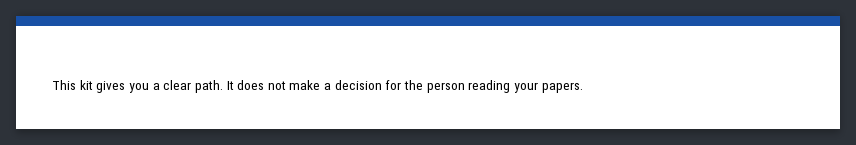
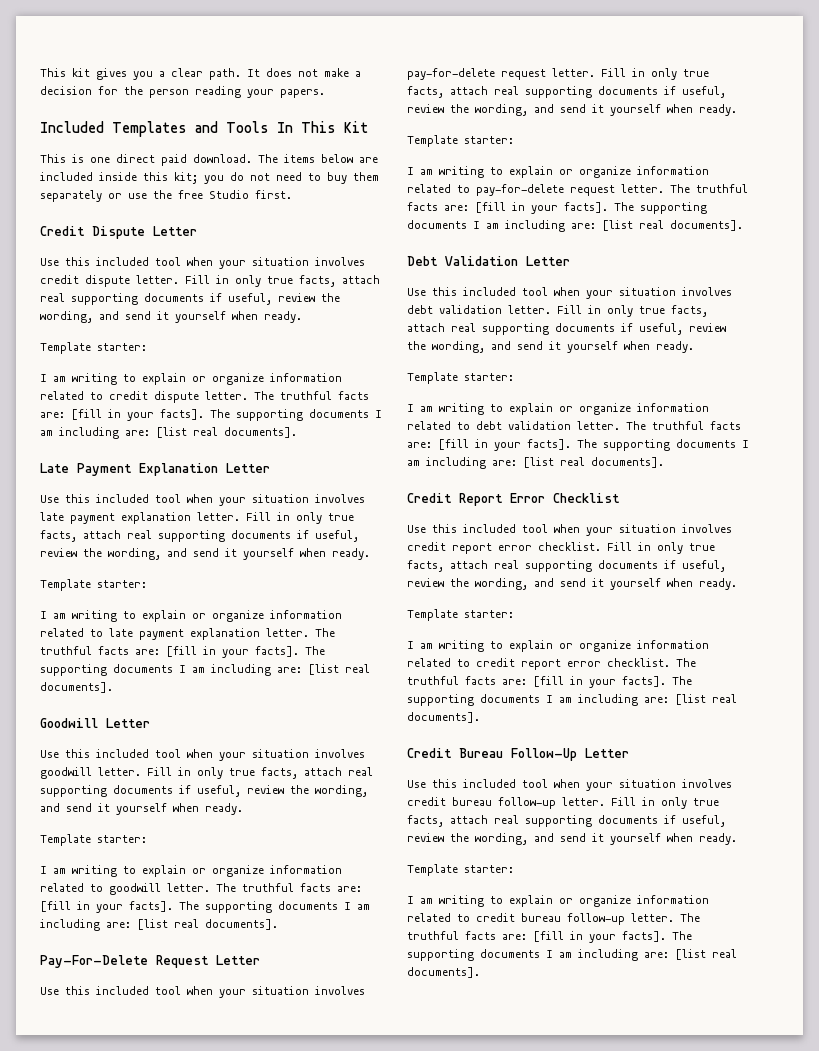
+ Included Templates and Tools In This Kit
+ This is one direct paid download. The items below are included inside this kit; you do not need to buy them separately or use the free Studio first.
+ Credit Dispute Letter
+ Use this included tool when your situation involves credit dispute letter. Fill in only true facts, attach real supporting documents if useful, review the wording, and send it yourself when ready.
+ Template starter:
+ I am writing to explain or organize information related to credit dispute letter. The truthful facts are: [fill in your facts]. The supporting documents I am including are: [list real documents].
+ Late Payment Explanation Letter
+ Use this included tool when your situation involves late payment explanation letter. Fill in only true facts, attach real supporting documents if useful, review the wording, and send it yourself when ready.
+ Template starter:
+ I am writing to explain or organize information related to late payment explanation letter. The truthful facts are: [fill in your facts]. The supporting documents I am including are: [list real documents].
+ Goodwill Letter
+ Use this included tool when your situation involves goodwill letter. Fill in only true facts, attach real supporting documents if useful, review the wording, and send it yourself when ready.
+ Template starter:
+ I am writing to explain or organize information related to goodwill letter. The truthful facts are: [fill in your facts]. The supporting documents I am including are: [list real documents].
+ Pay-For-Delete Request Letter
+ Use this included tool when your situation involves pay-for-delete request letter. Fill in only true facts, attach real supporting documents if useful, review the wording, and send it yourself when ready.
+ Template starter:
+ I am writing to explain or organize information related to pay-for-delete request letter. The truthful facts are: [fill in your facts]. The supporting documents I am including are: [list real documents].
+ Debt Validation Letter
+ Use this included tool when your situation involves debt validation letter. Fill in only true facts, attach real supporting documents if useful, review the wording, and send it yourself when ready.
+ Template starter:
+ I am writing to explain or organize information related to debt validation letter. The truthful facts are: [fill in your facts]. The supporting documents I am including are: [list real documents].
+ Credit Report Error Checklist
+ Use this included tool when your situation involves credit report error checklist. Fill in only true facts, attach real supporting documents if useful, review the wording, and send it yourself when ready.
+ Template starter:
+ I am writing to explain or organize information related to credit report error checklist. The truthful facts are: [fill in your facts]. The supporting documents I am including are: [list real documents].
+ Credit Bureau Follow-Up Letter
+ Use this included tool when your situation involves credit bureau follow-up letter. Fill in only true facts, attach real supporting documents if useful, review the wording, and send it yourself when ready.
+ Template starter:
+ I am writing to explain or organize information related to credit bureau follow-up letter. The truthful facts are: [fill in your facts]. The supporting documents I am including are: [list real documents].

